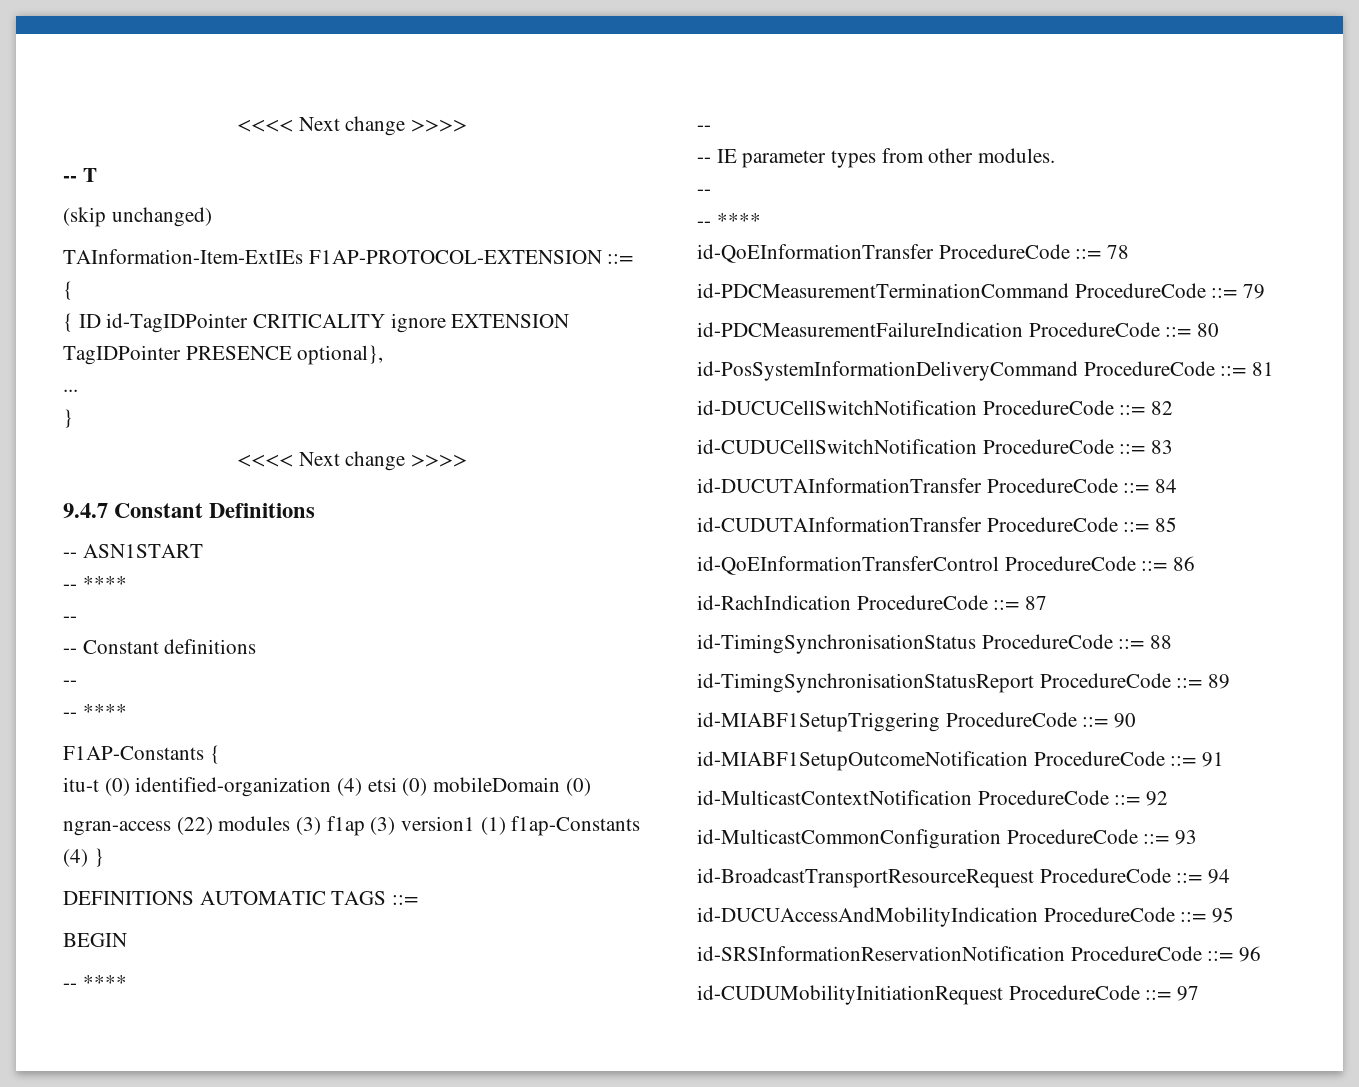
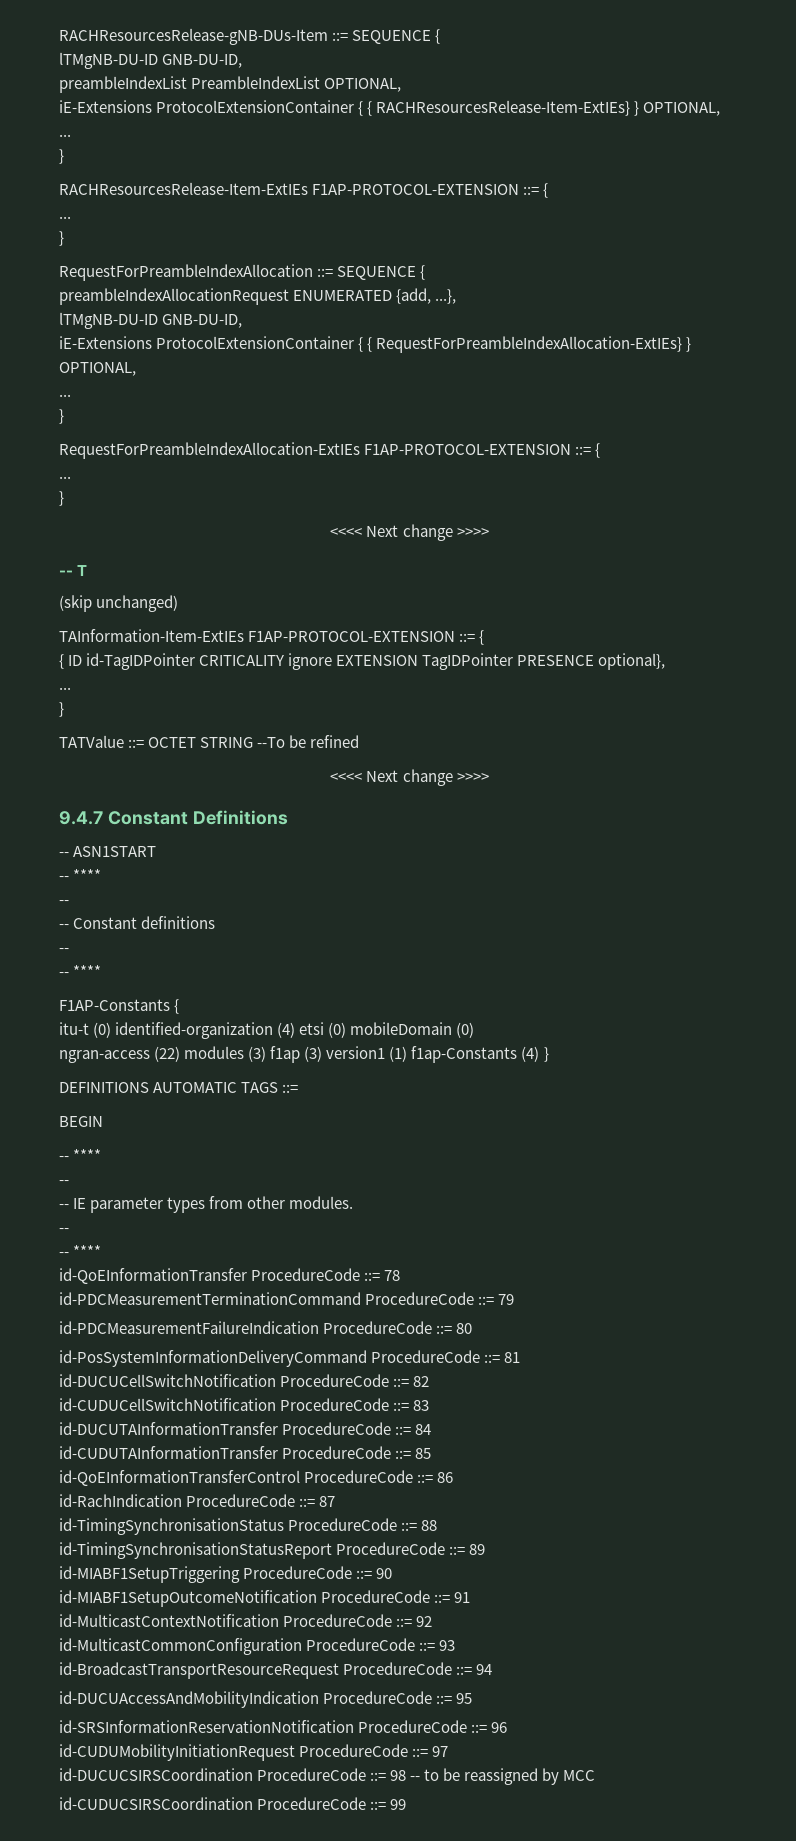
+ RACHResourcesRelease-gNB-DUs-Item ::= SEQUENCE {
+ lTMgNB-DU-ID GNB-DU-ID,
+ preambleIndexList PreambleIndexList OPTIONAL,
+ iE-Extensions ProtocolExtensionContainer { { RACHResourcesRelease-Item-ExtIEs} } OPTIONAL,
+ ...
+ }
+ RACHResourcesRelease-Item-ExtIEs F1AP-PROTOCOL-EXTENSION ::= {
+ ...
+ }
+ RequestForPreambleIndexAllocation ::= SEQUENCE {
+ preambleIndexAllocationRequest ENUMERATED {add, ...},
+ lTMgNB-DU-ID GNB-DU-ID,
+ iE-Extensions ProtocolExtensionContainer { { RequestForPreambleIndexAllocation-ExtIEs} } OPTIONAL,
+ ...
+ }
+ RequestForPreambleIndexAllocation-ExtIEs F1AP-PROTOCOL-EXTENSION ::= {
+ ...
+ }
+ TATValue ::= OCTET STRING --To be refined
+ id-DUCUCSIRSCoordination ProcedureCode ::= 98 -- to be reassigned by MCC
+ id-CUDUCSIRSCoordination ProcedureCode ::= 99

